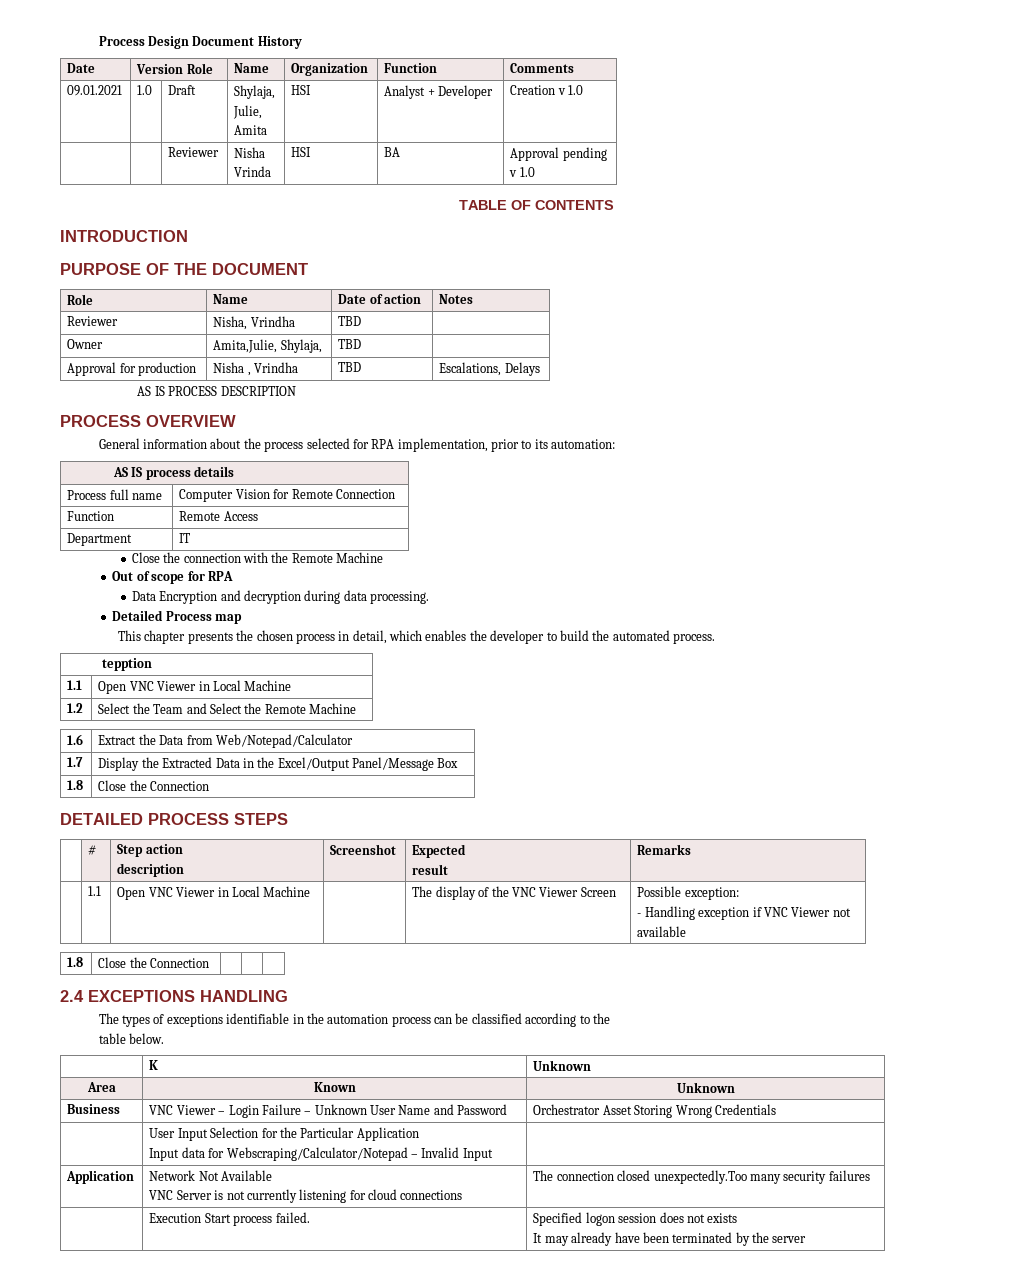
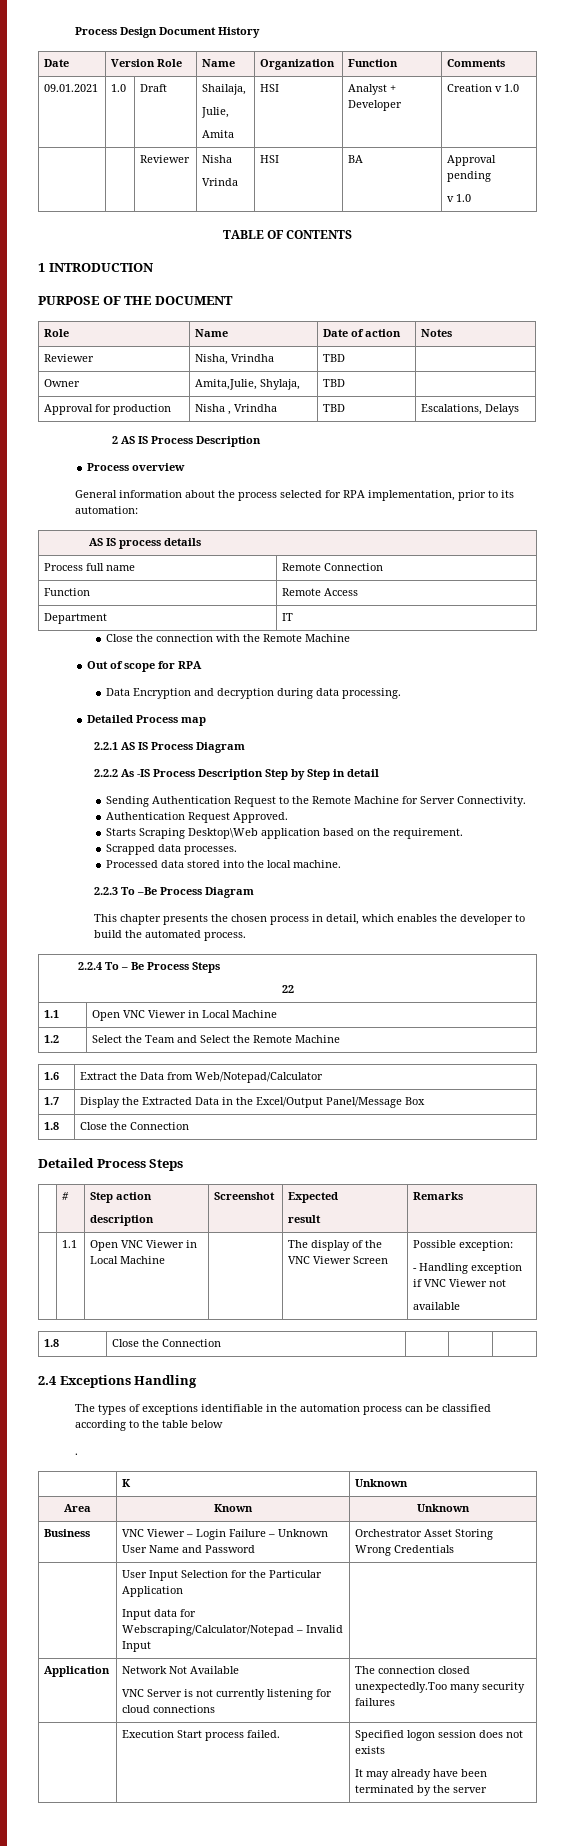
- 09.01.2021 | 1.0 | Draft | Shylaja,
+ 09.01.2021 | 1.0 | Draft | Shailaja,
- INTRODUCTION
+ 1 INTRODUCTION
- AS IS PROCESS DESCRIPTION
- PROCESS OVERVIEW
+ 2 AS IS Process Description
+ Process overview
- Process full name | Computer Vision for Remote Connection
+ Process full name | Remote Connection
+ 2.2.1 AS IS Process Diagram
+ 2.2.2 As -IS Process Description Step by Step in detail
+ Sending Authentication Request to the Remote Machine for Server Connectivity.
+ Authentication Request Approved.
+ Starts Scraping Desktop\Web application based on the requirement.
+ Scrapped data processes.
+ Processed data stored into the local machine.
+ 2.2.3 To –Be Process Diagram
- tepption
+ 2.2.4 To – Be Process Steps
+ 22
- DETAILED PROCESS STEPS
+ Detailed Process Steps
- 2.4 EXCEPTIONS HANDLING
+ 2.4 Exceptions Handling
- The types of exceptions identifiable in the automation process can be classified according to the
- table below.
+ The types of exceptions identifiable in the automation process can be classified according to the table below
+ .

